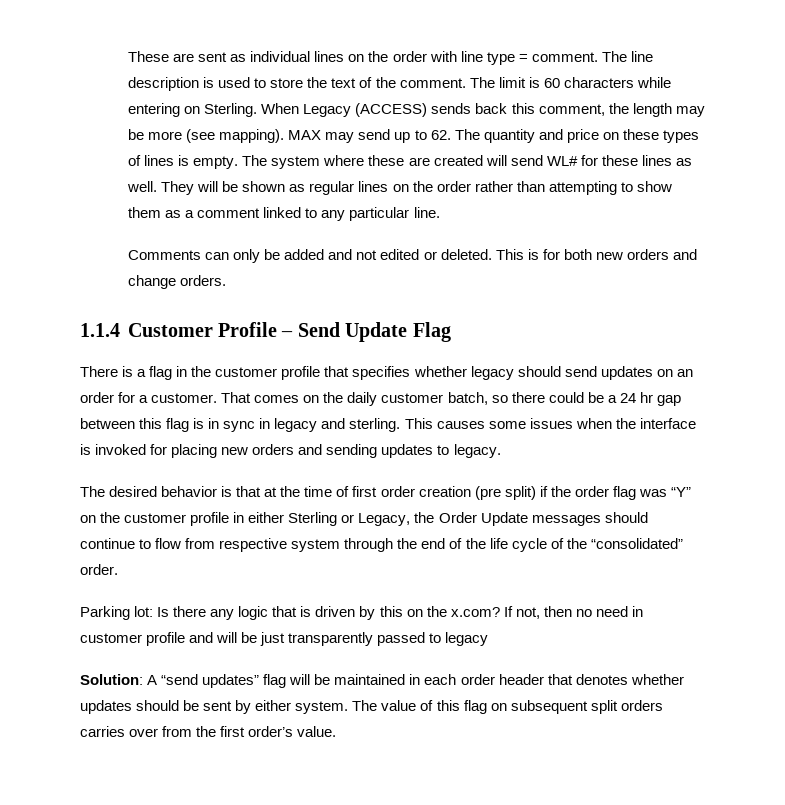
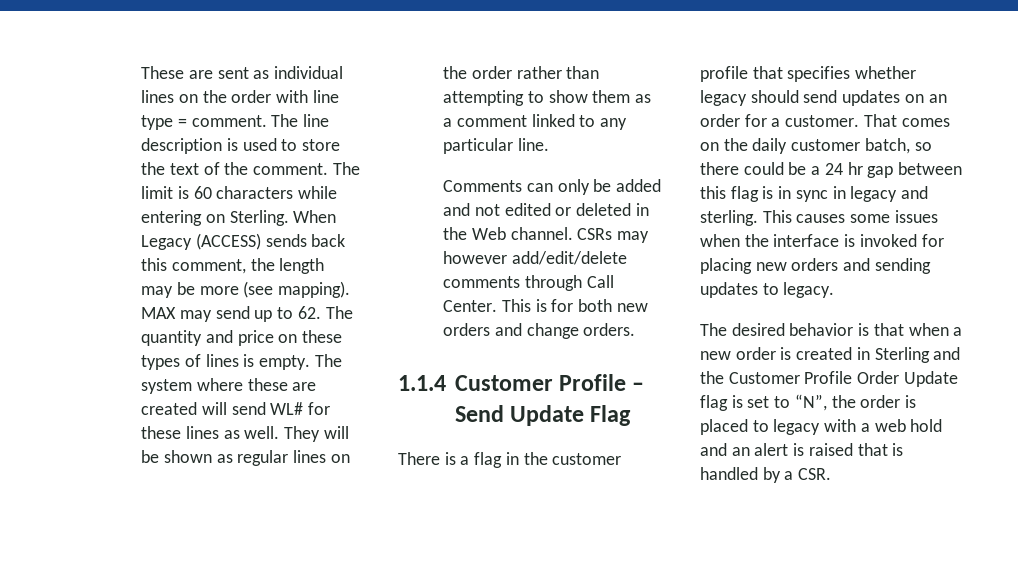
- Comments can only be added and not edited or deleted.
+ Comments can only be added and not edited or deleted in the Web channel. CSRs may however add/edit/delete comments through Call Center.
- The desired behavior is that at the time of first order creation (pre split) if the order flag was “Y” on the customer profile in either Sterling or Legacy, the Order Update messages should continue to flow from respective system through the end of the life cycle of the “consolidated” order.
- Parking lot: Is there any logic that is driven by this on the x.com? If not, then no need in customer profile and will be just transparently passed to legacy
- Solution: A “send updates” flag will be maintained in each order header that denotes whether updates should be sent by either system. The value of this flag on subsequent split orders carries over from the first order’s value.
+ The desired behavior is that when a new order is created in Sterling and the Customer Profile Order Update flag is set to “N”, the order is placed to legacy with a web hold and an alert is raised that is handled by a CSR.

